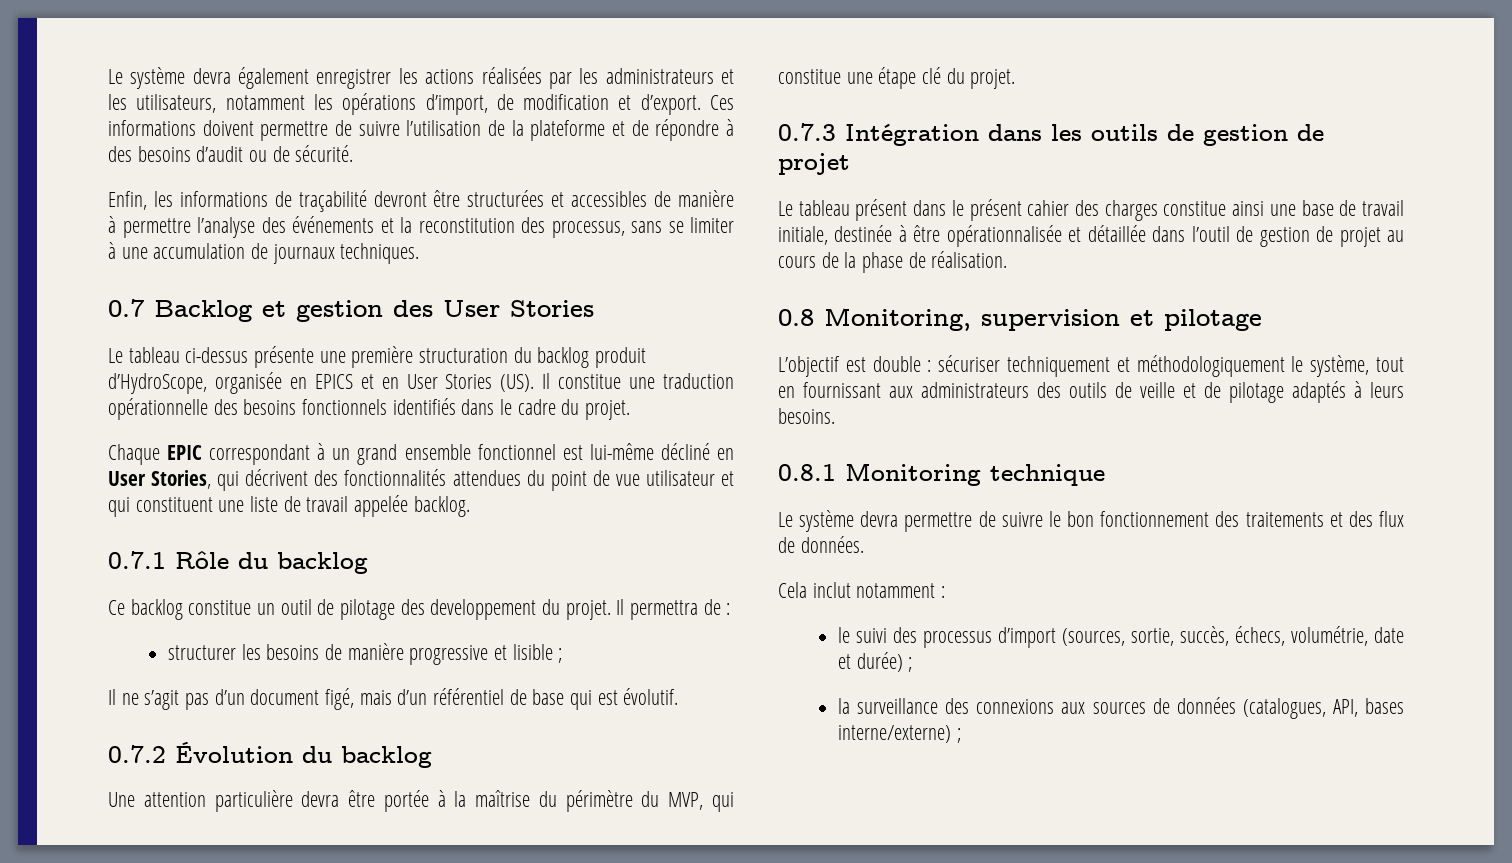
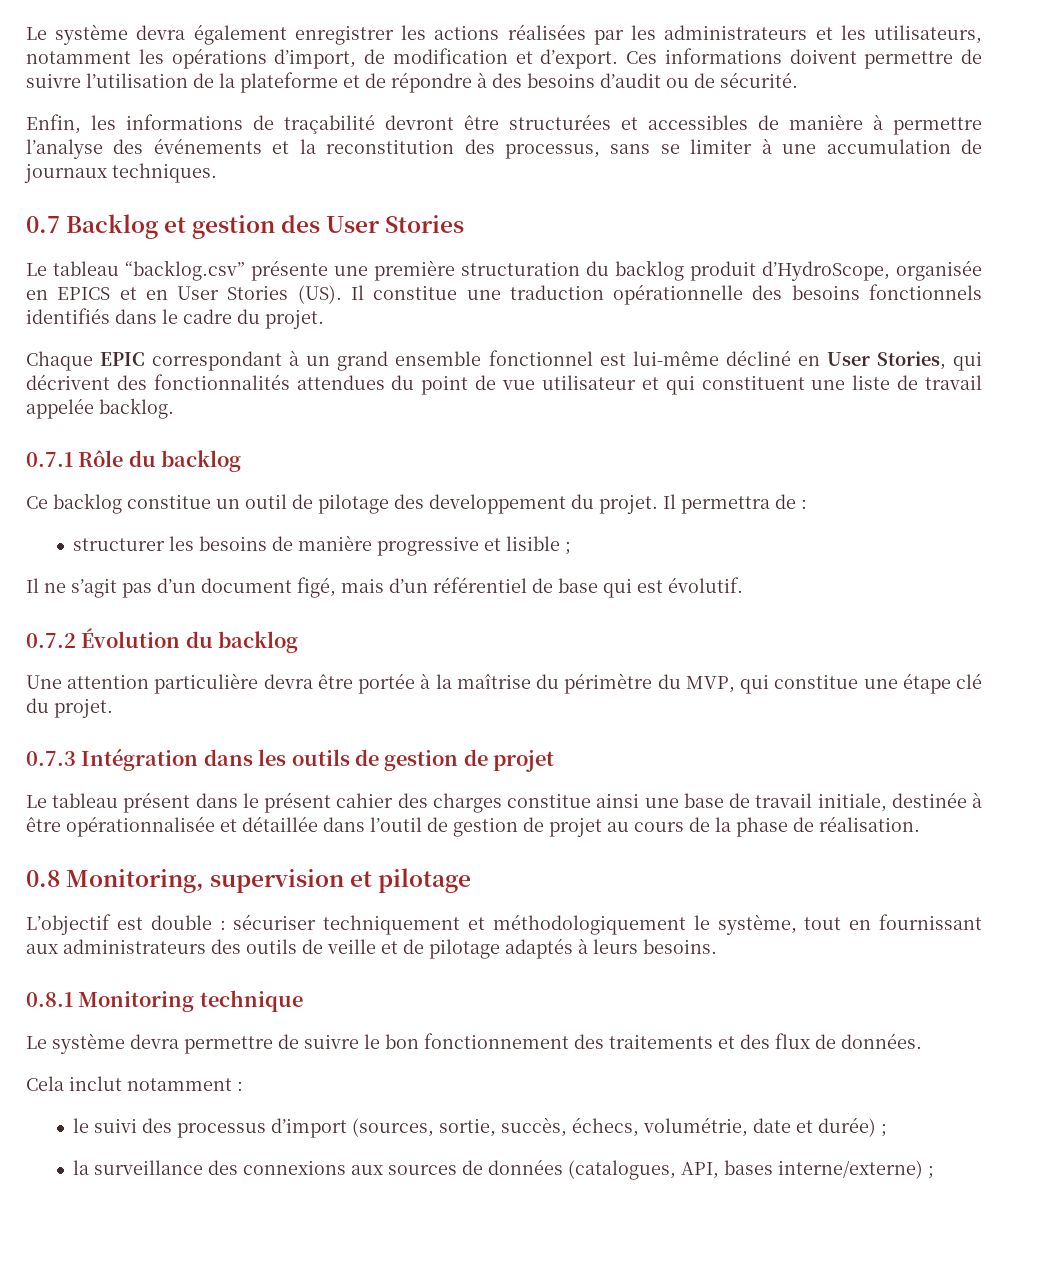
- Le tableau ci-dessus présente une première structuration du backlog produit d’HydroScope, organisée en EPICS et en User Stories (US). Il constitue une traduction opérationnelle des besoins fonctionnels identifiés dans le cadre du projet.
+ Le tableau “backlog.csv” présente une première structuration du backlog produit d’HydroScope, organisée en EPICS et en User Stories (US). Il constitue une traduction opérationnelle des besoins fonctionnels identifiés dans le cadre du projet.

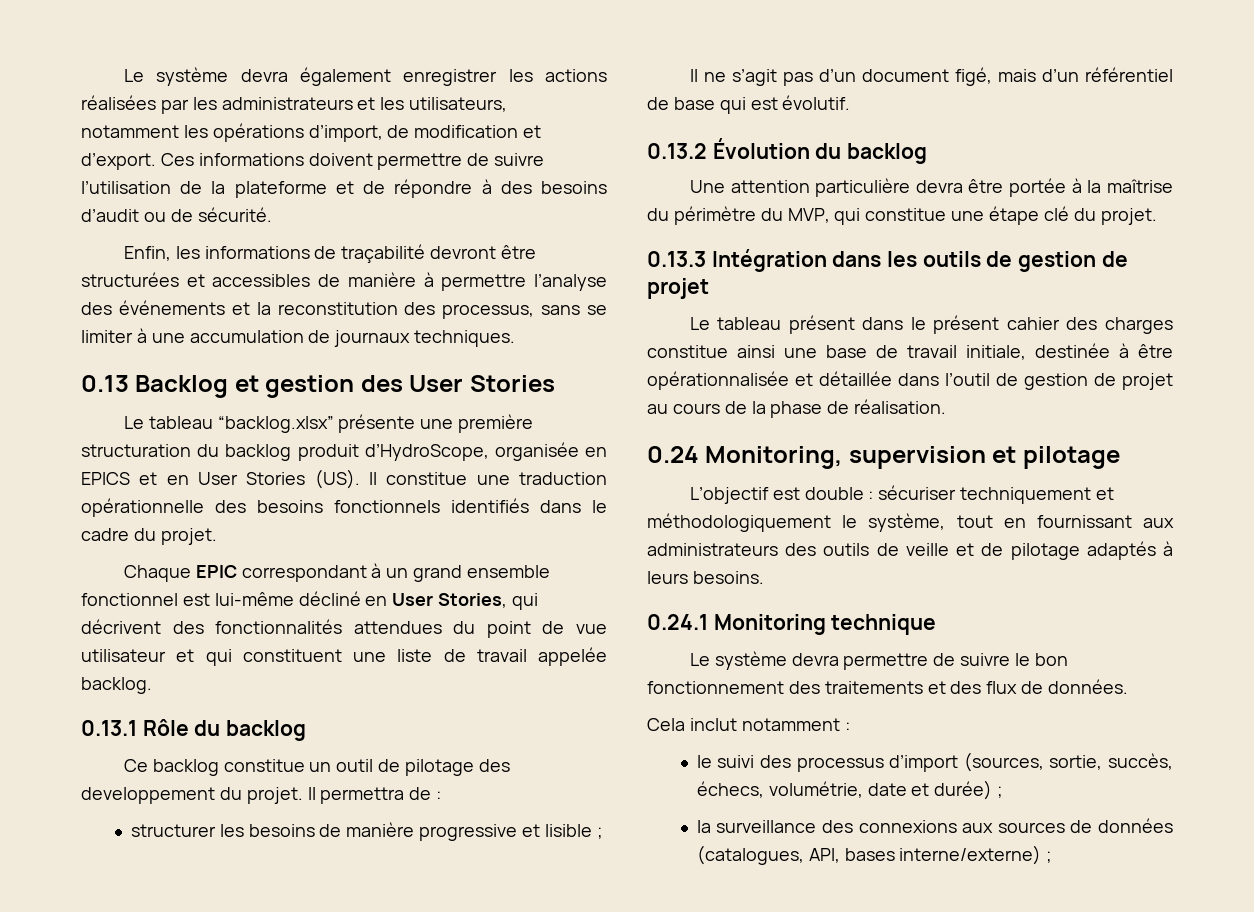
- 0.7 Backlog et gestion des User Stories
+ 0.13 Backlog et gestion des User Stories
- Le tableau “backlog.csv” présente une première structuration du backlog produit d’HydroScope, organisée en EPICS et en User Stories (US). Il constitue une traduction opérationnelle des besoins fonctionnels identifiés dans le cadre du projet.
+ Le tableau “backlog.xlsx” présente une première structuration du backlog produit d’HydroScope, organisée en EPICS et en User Stories (US). Il constitue une traduction opérationnelle des besoins fonctionnels identifiés dans le cadre du projet.
- 0.7.1 Rôle du backlog
+ 0.13.1 Rôle du backlog
- 0.7.2 Évolution du backlog
+ 0.13.2 Évolution du backlog
- 0.7.3 Intégration dans les outils de gestion de projet
+ 0.13.3 Intégration dans les outils de gestion de projet
- 0.8 Monitoring, supervision et pilotage
+ 0.24 Monitoring, supervision et pilotage
- 0.8.1 Monitoring technique
+ 0.24.1 Monitoring technique

